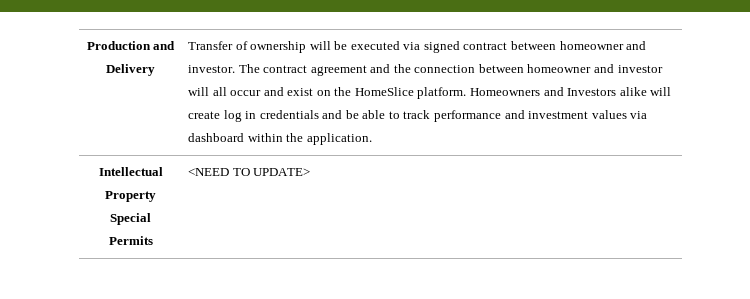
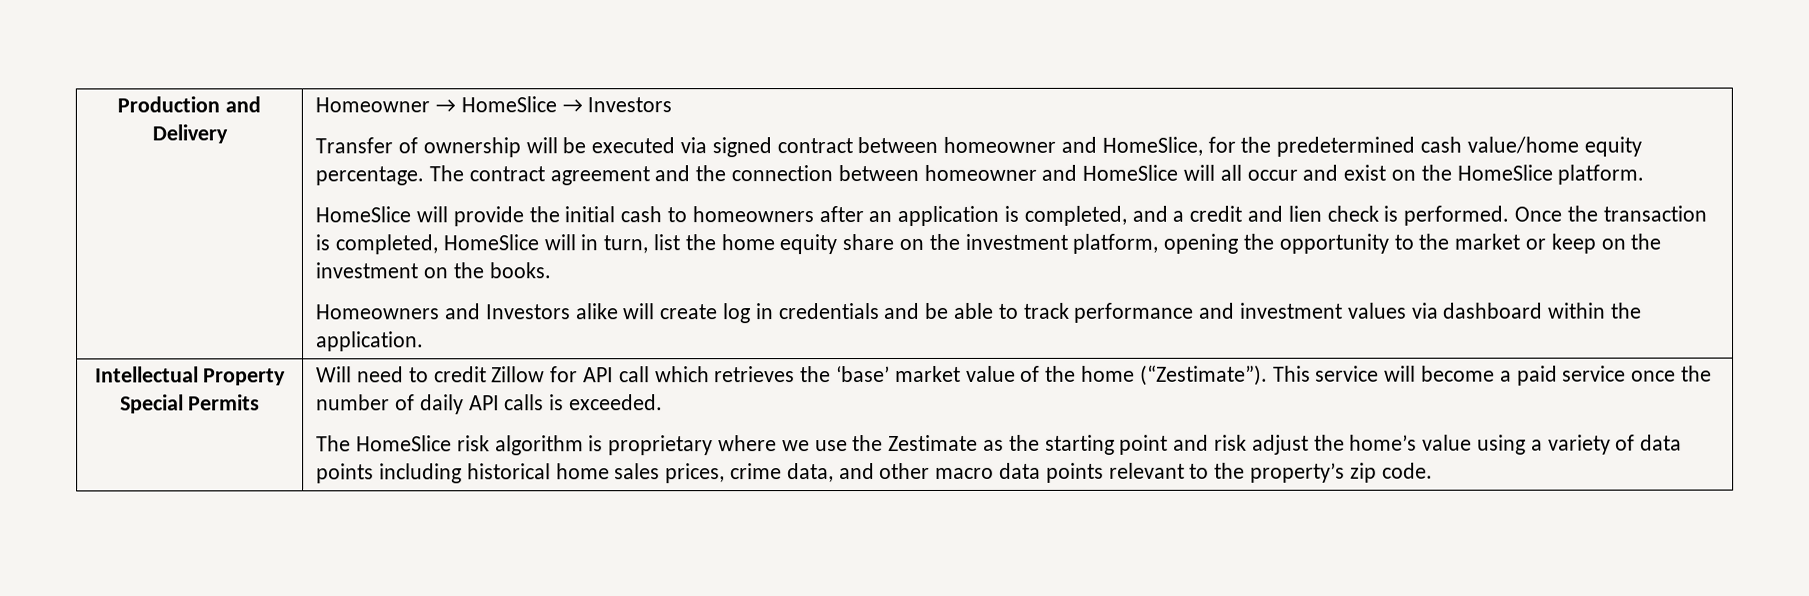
+ Homeowner → HomeSlice → Investors
- Transfer of ownership will be executed via signed contract between homeowner and investor.
+ Transfer of ownership will be executed via signed contract between homeowner and HomeSlice, for the predetermined cash value/home equity percentage.
- The contract agreement and the connection between homeowner and investor will all occur and exist on the HomeSlice platform. Homeowners and Investors alike will create log in credentials and be able to track performance and investment values via dashboard within the application.
+ The contract agreement and the connection between homeowner and HomeSlice will all occur and exist on the HomeSlice platform.
+ HomeSlice will provide the initial cash to homeowners after an application is completed, and a credit and lien check is performed. Once the transaction is completed, HomeSlice will in turn, list the home equity share on the investment platform, opening the opportunity to the market or keep on the investment on the books.
+ Homeowners and Investors alike will create log in credentials and be able to track performance and investment values via dashboard within the application.
- <NEED TO UPDATE>
+ Will need to credit Zillow for API call which retrieves the ‘base’ market value of the home (“Zestimate”). This service will become a paid service once the number of daily API calls is exceeded.
+ The HomeSlice risk algorithm is proprietary where we use the Zestimate as the starting point and risk adjust the home’s value using a variety of data points including historical home sales prices, crime data, and other macro data points relevant to the property’s zip code.

